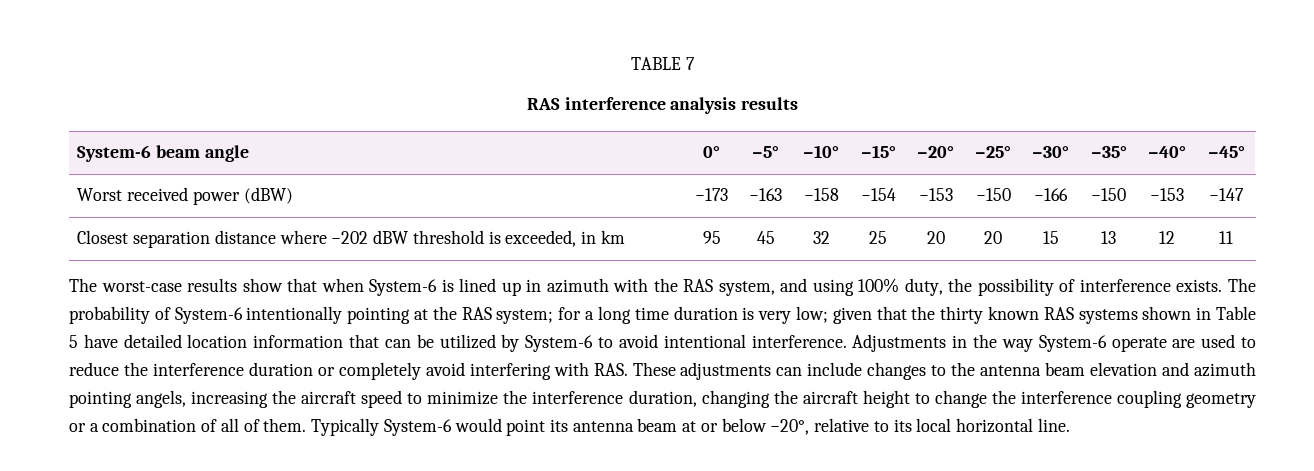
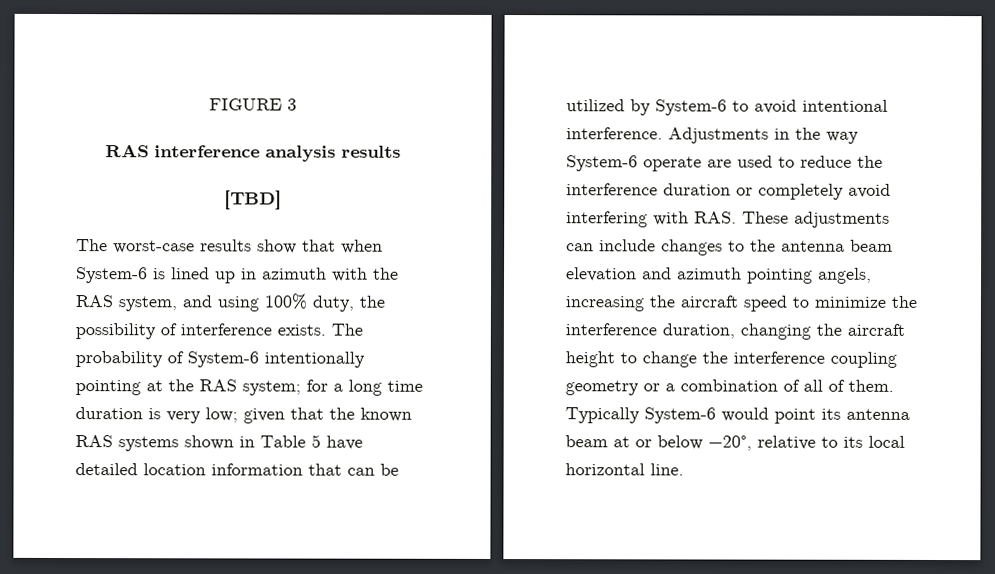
- TABLE 7
+ FIGURE 3
- System-6 beam angle | 0° | −5° | −10° | −15° | −20° | −25° | −30° | −35° | −40° | −45°
- Worst received power (dBW) | −173 | −163 | −158 | −154 | −153 | −150 | −166 | −150 | −153 | −147
- Closest separation distance where −202 dBW threshold is exceeded, in km | 95 | 45 | 32 | 25 | 20 | 20 | 15 | 13 | 12 | 11
+ [TBD]
- The probability of System-6 intentionally pointing at the RAS system; for a long time duration is very low; given that the thirty known RAS systems shown in Table 5 have detailed location information that can be utilized by System-6 to avoid intentional interference.
+ The probability of System-6 intentionally pointing at the RAS system; for a long time duration is very low; given that the known RAS systems shown in Table 5 have detailed location information that can be utilized by System-6 to avoid intentional interference.

